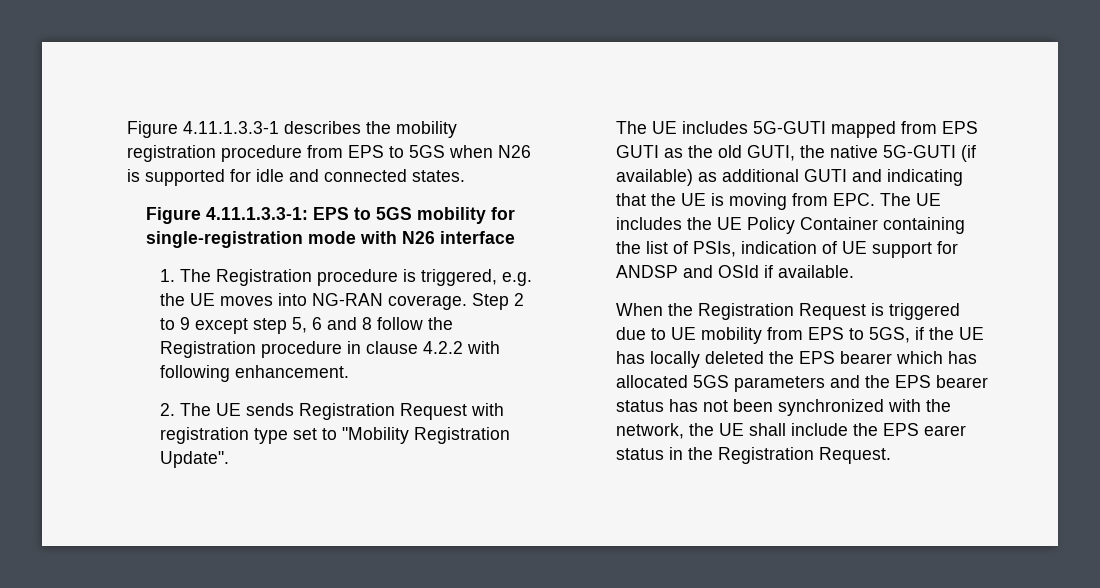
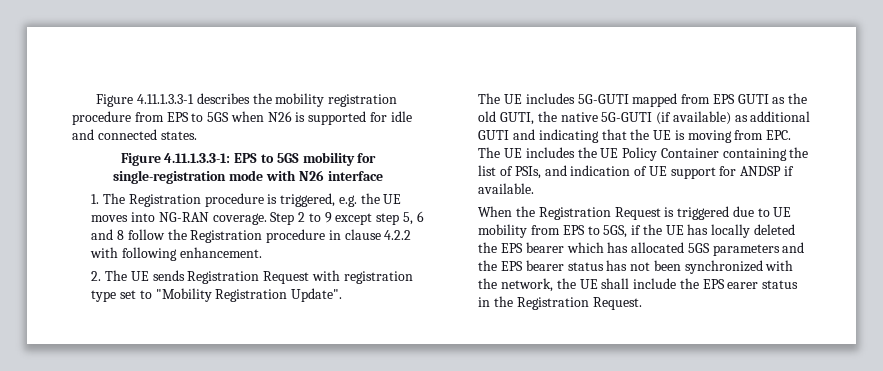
- The UE includes 5G-GUTI mapped from EPS GUTI as the old GUTI, the native 5G-GUTI (if available) as additional GUTI and indicating that the UE is moving from EPC. The UE includes the UE Policy Container containing the list of PSIs, indication of UE support for ANDSP and OSId if available.
+ The UE includes 5G-GUTI mapped from EPS GUTI as the old GUTI, the native 5G-GUTI (if available) as additional GUTI and indicating that the UE is moving from EPC. The UE includes the UE Policy Container containing the list of PSIs, and indication of UE support for ANDSP if available.

